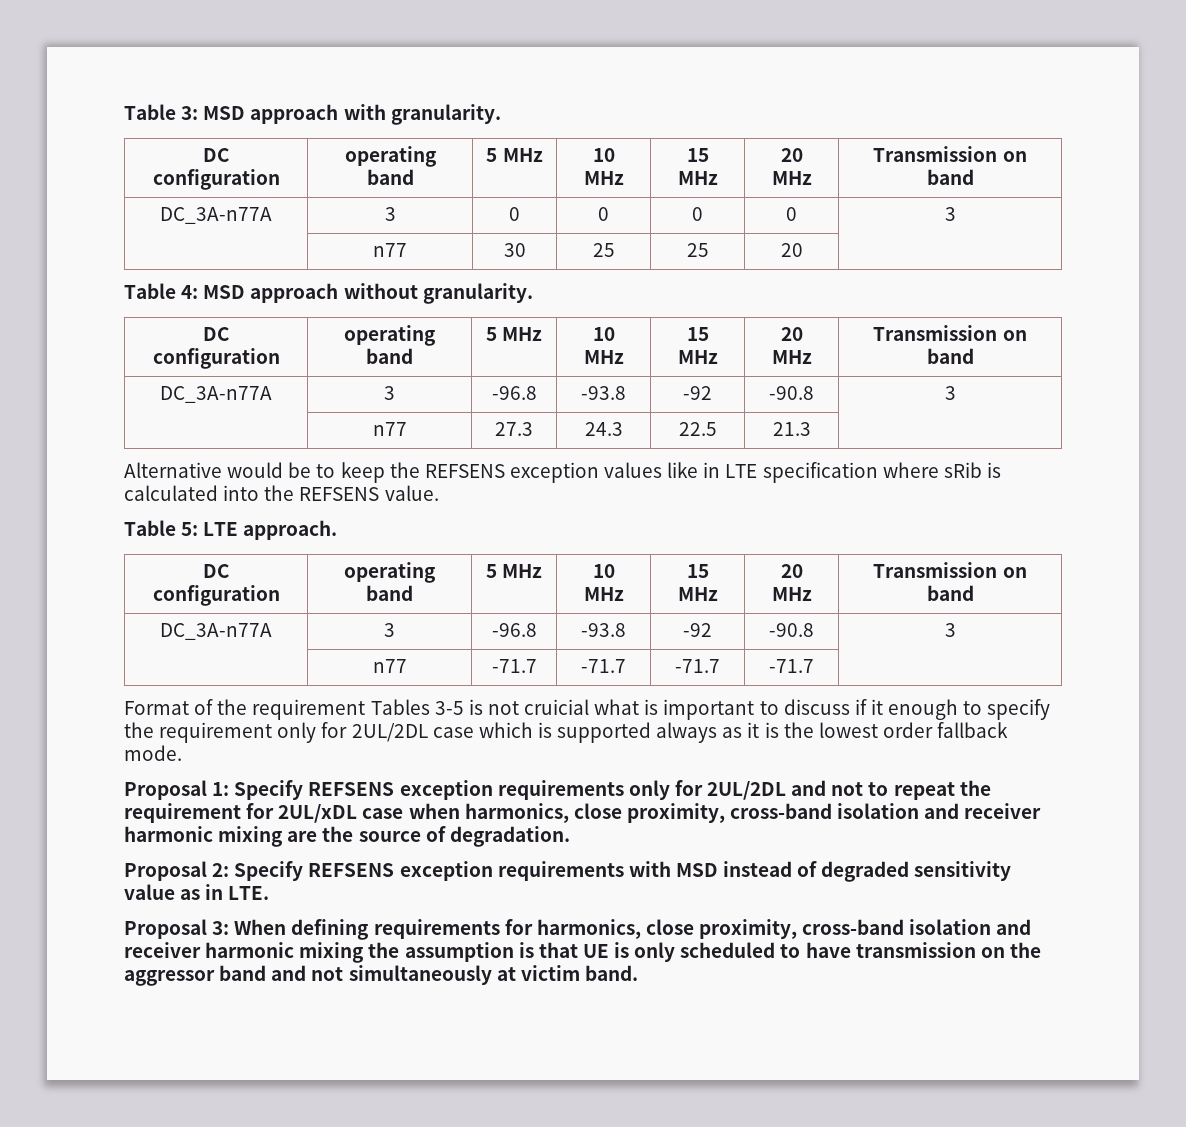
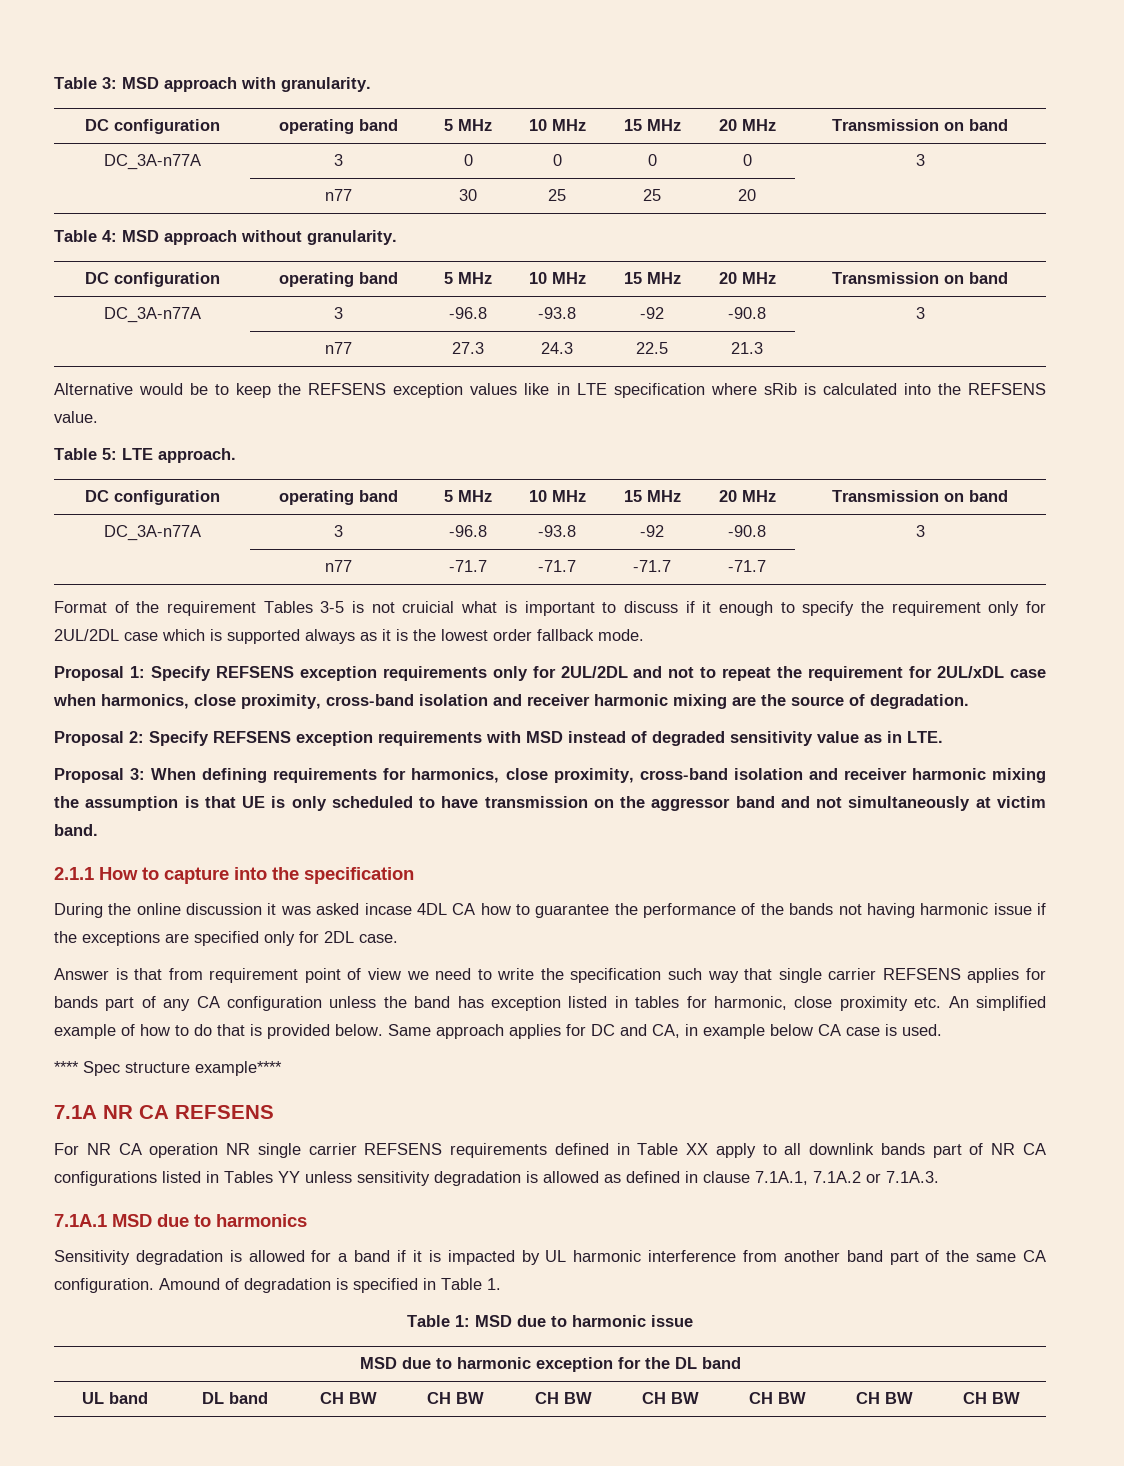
+ 2.1.1 How to capture into the specification
+ During the online discussion it was asked incase 4DL CA how to guarantee the performance of the bands not having harmonic issue if the exceptions are specified only for 2DL case.
+ Answer is that from requirement point of view we need to write the specification such way that single carrier REFSENS applies for bands part of any CA configuration unless the band has exception listed in tables for harmonic, close proximity etc. An simplified example of how to do that is provided below. Same approach applies for DC and CA, in example below CA case is used.
+ **** Spec structure example****
+ 7.1A NR CA REFSENS
+ For NR CA operation NR single carrier REFSENS requirements defined in Table XX apply to all downlink bands part of NR CA configurations listed in Tables YY unless sensitivity degradation is allowed as defined in clause 7.1A.1, 7.1A.2 or 7.1A.3.
+ 7.1A.1 MSD due to harmonics
+ Sensitivity degradation is allowed for a band if it is impacted by UL harmonic interference from another band part of the same CA configuration. Amound of degradation is specified in Table 1.
+ Table 1: MSD due to harmonic issue
+ MSD due to harmonic exception for the DL band
+ UL band | DL band | CH BW | CH BW | CH BW | CH BW | CH BW | CH BW | CH BW

